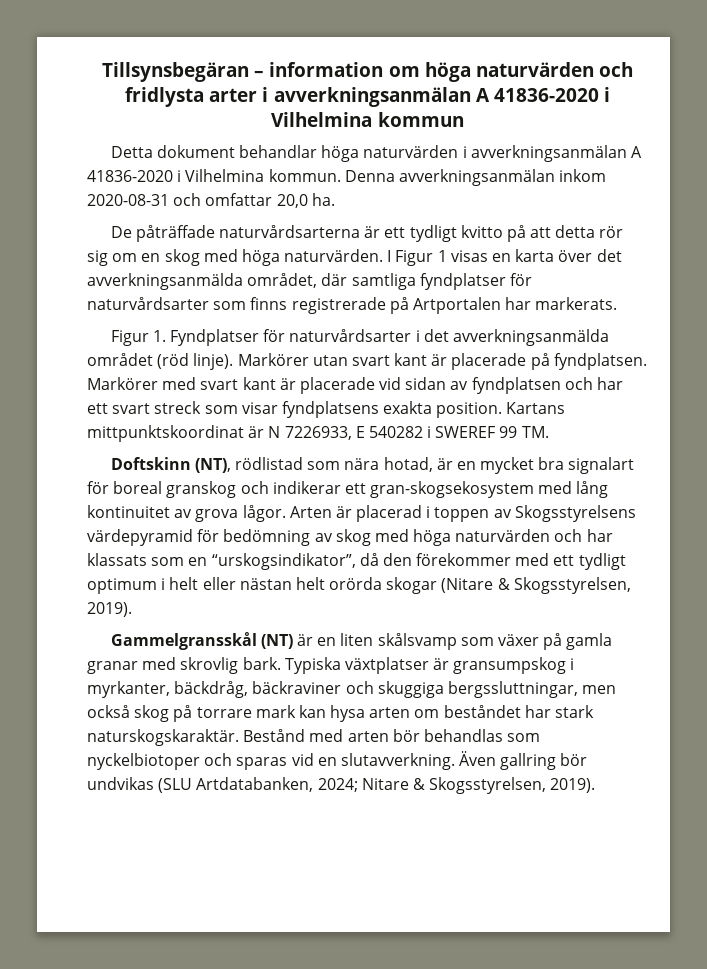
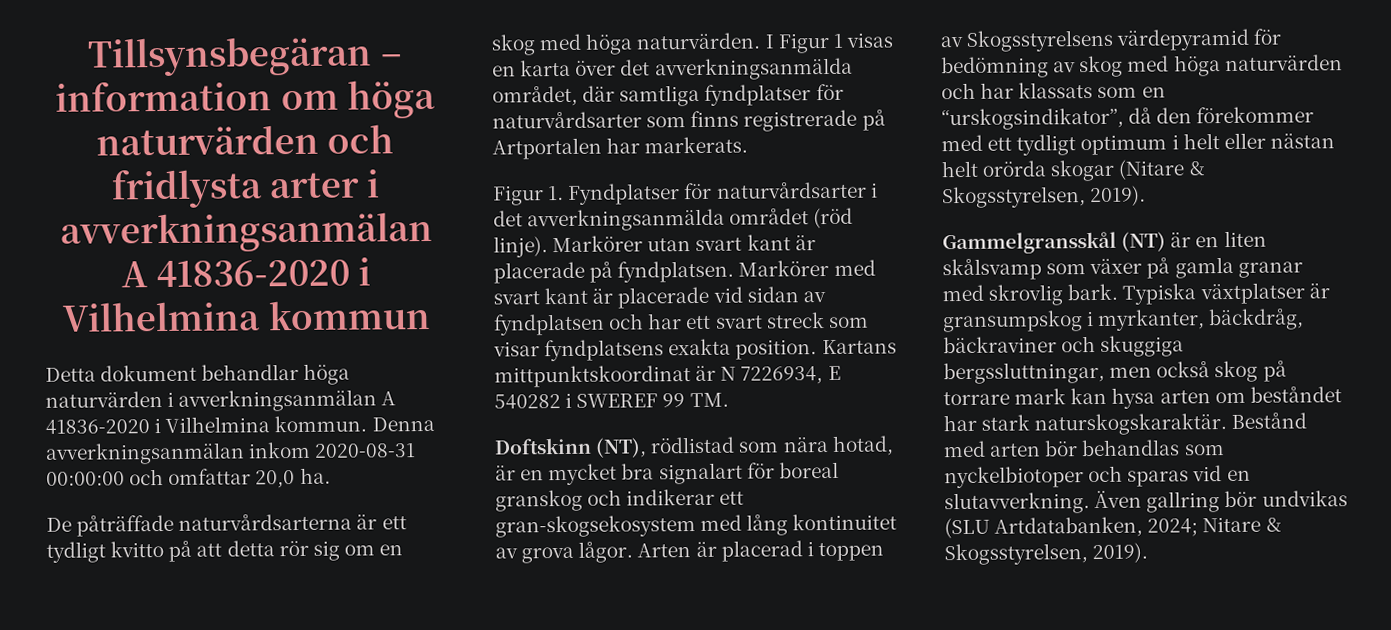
- Denna avverkningsanmälan inkom 2020-08-31 och omfattar 20,0 ha.
+ Denna avverkningsanmälan inkom 2020-08-31 00:00:00 och omfattar 20,0 ha.
- Kartans mittpunktskoordinat är N 7226933, E 540282 i SWEREF 99 TM.
+ Kartans mittpunktskoordinat är N 7226934, E 540282 i SWEREF 99 TM.

